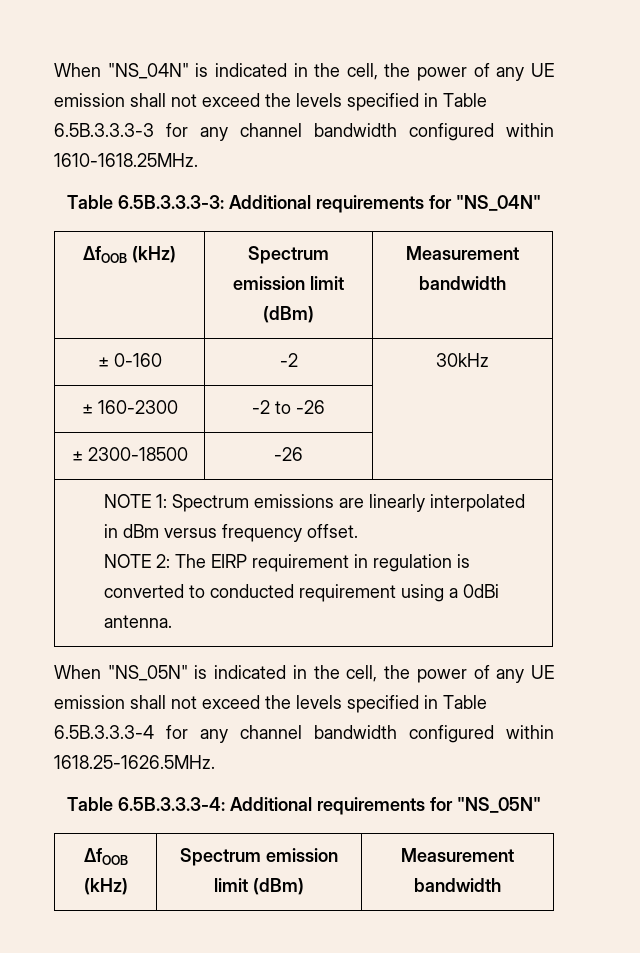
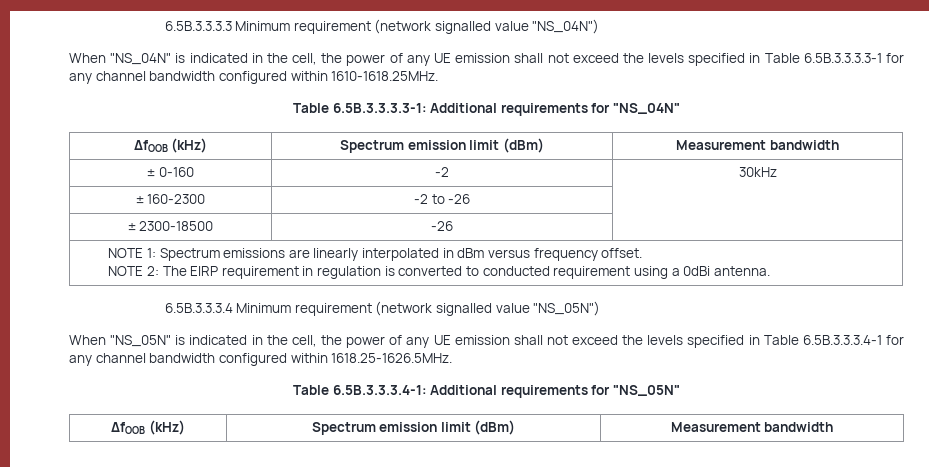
+ 6.5B.3.3.3.3 Minimum requirement (network signalled value "NS_04N")
- When "NS_04N" is indicated in the cell, the power of any UE emission shall not exceed the levels specified in Table 6.5B.3.3.3-3 for any channel bandwidth configured within 1610-1618.25MHz.
+ When "NS_04N" is indicated in the cell, the power of any UE emission shall not exceed the levels specified in Table 6.5B.3.3.3.3-1 for any channel bandwidth configured within 1610-1618.25MHz.
- Table 6.5B.3.3.3-3: Additional requirements for "NS_04N"
+ Table 6.5B.3.3.3.3-1: Additional requirements for "NS_04N"
+ 6.5B.3.3.3.4 Minimum requirement (network signalled value "NS_05N")
- When "NS_05N" is indicated in the cell, the power of any UE emission shall not exceed the levels specified in Table 6.5B.3.3.3-4 for any channel bandwidth configured within 1618.25-1626.5MHz.
+ When "NS_05N" is indicated in the cell, the power of any UE emission shall not exceed the levels specified in Table 6.5B.3.3.3.4-1 for any channel bandwidth configured within 1618.25-1626.5MHz.
- Table 6.5B.3.3.3-4: Additional requirements for "NS_05N"
+ Table 6.5B.3.3.3.4-1: Additional requirements for "NS_05N"

